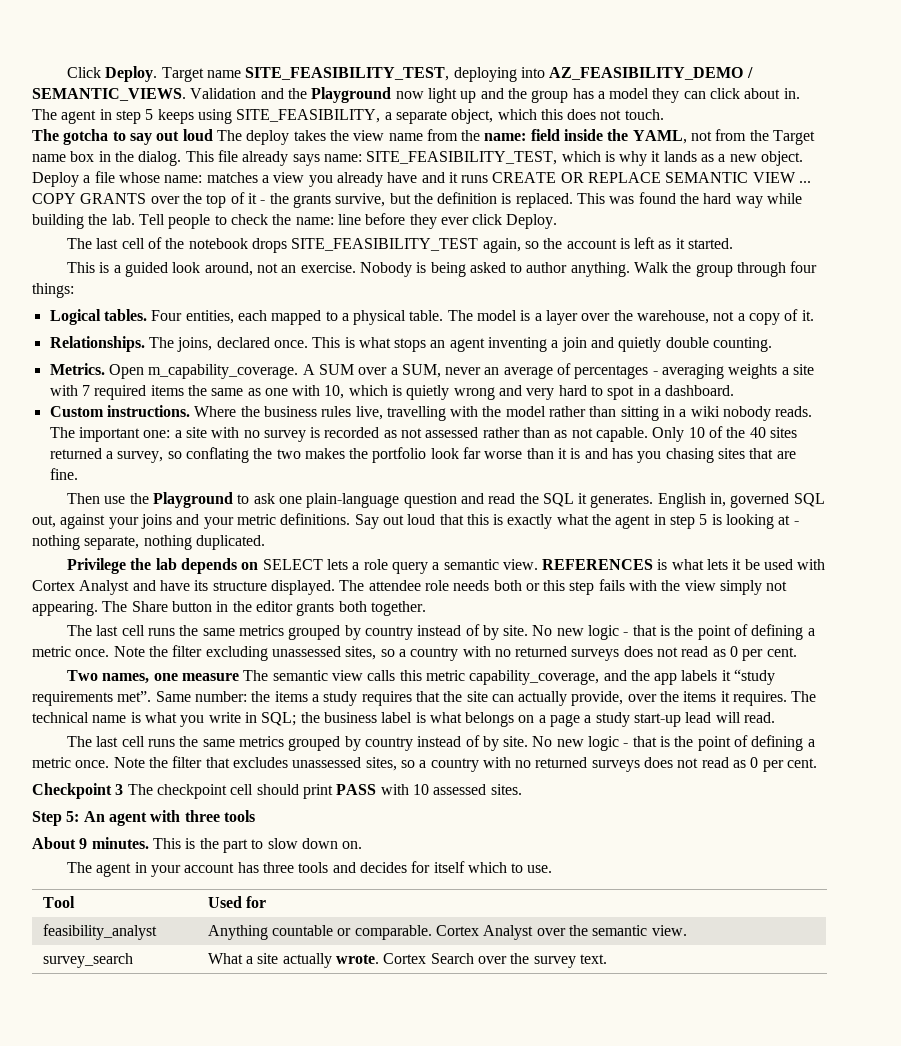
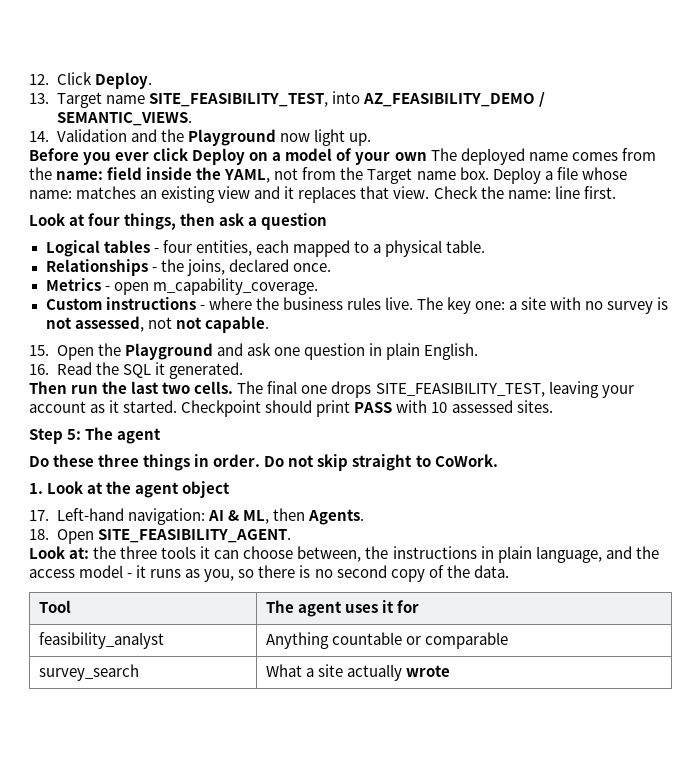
- Click Deploy. Target name SITE_FEASIBILITY_TEST, deploying into AZ_FEASIBILITY_DEMO / SEMANTIC_VIEWS. Validation and the Playground now light up and the group has a model they can click about in. The agent in step 5 keeps using SITE_FEASIBILITY, a separate object, which this does not touch.
- The gotcha to say out loud The deploy takes the view name from the name: field inside the YAML, not from the Target name box in the dialog. This file already says name: SITE_FEASIBILITY_TEST, which is why it lands as a new object.
+ 12. Click Deploy.
+ 13. Target name SITE_FEASIBILITY_TEST, into AZ_FEASIBILITY_DEMO / SEMANTIC_VIEWS.
+ 14. Validation and the Playground now light up.
+ Before you ever click Deploy on a model of your own The deployed name comes from the name: field inside the YAML, not from the Target name box.
- Deploy a file whose name: matches a view you already have and it runs CREATE OR REPLACE SEMANTIC VIEW ... COPY GRANTS over the top of it - the grants survive, but the definition is replaced. This was found the hard way while building the lab. Tell people to check the name: line before they ever click Deploy.
- The last cell of the notebook drops SITE_FEASIBILITY_TEST again, so the account is left as it started.
- This is a guided look around, not an exercise. Nobody is being asked to author anything. Walk the group through four things:
- Logical tables. Four entities, each mapped to a physical table. The model is a layer over the warehouse, not a copy of it.
- Relationships. The joins, declared once. This is what stops an agent inventing a join and quietly double counting.
- Metrics. Open m_capability_coverage. A SUM over a SUM, never an average of percentages - averaging weights a site with 7 required items the same as one with 10, which is quietly wrong and very hard to spot in a dashboard.
- Custom instructions. Where the business rules live, travelling with the model rather than sitting in a wiki nobody reads. The important one: a site with no survey is recorded as not assessed rather than as not capable. Only 10 of the 40 sites returned a survey, so conflating the two makes the portfolio look far worse than it is and has you chasing sites that are fine.
- Then use the Playground to ask one plain-language question and read the SQL it generates. English in, governed SQL out, against your joins and your metric definitions. Say out loud that this is exactly what the agent in step 5 is looking at - nothing separate, nothing duplicated.
- Privilege the lab depends on SELECT lets a role query a semantic view. REFERENCES is what lets it be used with Cortex Analyst and have its structure displayed. The attendee role needs both or this step fails with the view simply not appearing. The Share button in the editor grants both together.
- The last cell runs the same metrics grouped by country instead of by site. No new logic - that is the point of defining a metric once. Note the filter excluding unassessed sites, so a country with no returned surveys does not read as 0 per cent.
- Two names, one measure The semantic view calls this metric capability_coverage, and the app labels it “study requirements met”. Same number: the items a study requires that the site can actually provide, over the items it requires. The technical name is what you write in SQL; the business label is what belongs on a page a study start-up lead will read.
- The last cell runs the same metrics grouped by country instead of by site. No new logic - that is the point of defining a metric once. Note the filter that excludes unassessed sites, so a country with no returned surveys does not read as 0 per cent.
- Checkpoint 3 The checkpoint cell should print PASS with 10 assessed sites.
+ Deploy a file whose name: matches an existing view and it replaces that view. Check the name: line first.
+ Look at four things, then ask a question
+ Logical tables - four entities, each mapped to a physical table.
+ Relationships - the joins, declared once.
+ Metrics - open m_capability_coverage.
+ Custom instructions - where the business rules live. The key one: a site with no survey is not assessed, not not capable.
+ 15. Open the Playground and ask one question in plain English.
+ 16. Read the SQL it generated.
+ Then run the last two cells. The final one drops SITE_FEASIBILITY_TEST, leaving your account as it started. Checkpoint should print PASS with 10 assessed sites.
- Step 5: An agent with three tools
- About 9 minutes. This is the part to slow down on.
- The agent in your account has three tools and decides for itself which to use.
- Tool | Used for
+ Step 5: The agent
+ Do these three things in order. Do not skip straight to CoWork.
+ 1. Look at the agent object
+ 17. Left-hand navigation: AI & ML, then Agents.
+ 18. Open SITE_FEASIBILITY_AGENT.
+ Look at: the three tools it can choose between, the instructions in plain language, and the access model - it runs as you, so there is no second copy of the data.
+ Tool | The agent uses it for
- feasibility_analyst | Anything countable or comparable. Cortex Analyst over the semantic view.
+ feasibility_analyst | Anything countable or comparable
- survey_search | What a site actually wrote. Cortex Search over the survey text.
+ survey_search | What a site actually wrote

